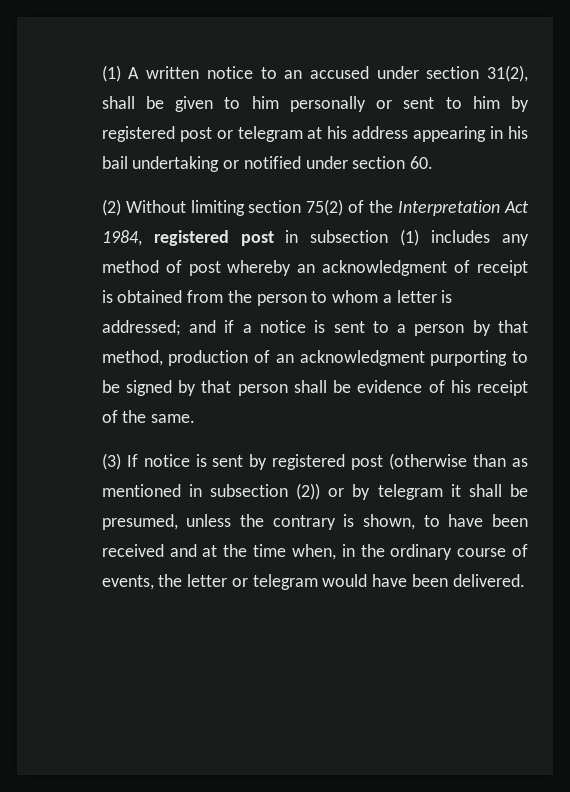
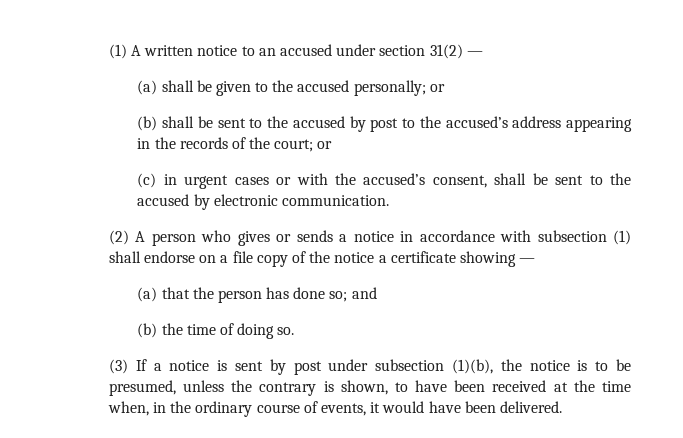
- (1) A written notice to an accused under section 31(2), shall be given to him personally or sent to him by registered post or telegram at his address appearing in his bail undertaking or notified under section 60.
- (2) Without limiting section 75(2) of the Interpretation Act 1984, registered post in subsection (1) includes any method of post whereby an acknowledgment of receipt is obtained from the person to whom a letter is addressed; and if a notice is sent to a person by that method, production of an acknowledgment purporting to be signed by that person shall be evidence of his receipt of the same.
- (3) If notice is sent by registered post (otherwise than as mentioned in subsection (2)) or by telegram it shall be presumed, unless the contrary is shown, to have been received and at the time when, in the ordinary course of events, the letter or telegram would have been delivered.
+ (1) A written notice to an accused under section 31(2) —
+ (a) shall be given to the accused personally; or
+ (b) shall be sent to the accused by post to the accused’s address appearing in the records of the court; or
+ (c) in urgent cases or with the accused’s consent, shall be sent to the accused by electronic communication.
+ (2) A person who gives or sends a notice in accordance with subsection (1) shall endorse on a file copy of the notice a certificate showing —
+ (a) that the person has done so; and
+ (b) the time of doing so.
+ (3) If a notice is sent by post under subsection (1)(b), the notice is to be presumed, unless the contrary is shown, to have been received at the time when, in the ordinary course of events, it would have been delivered.

